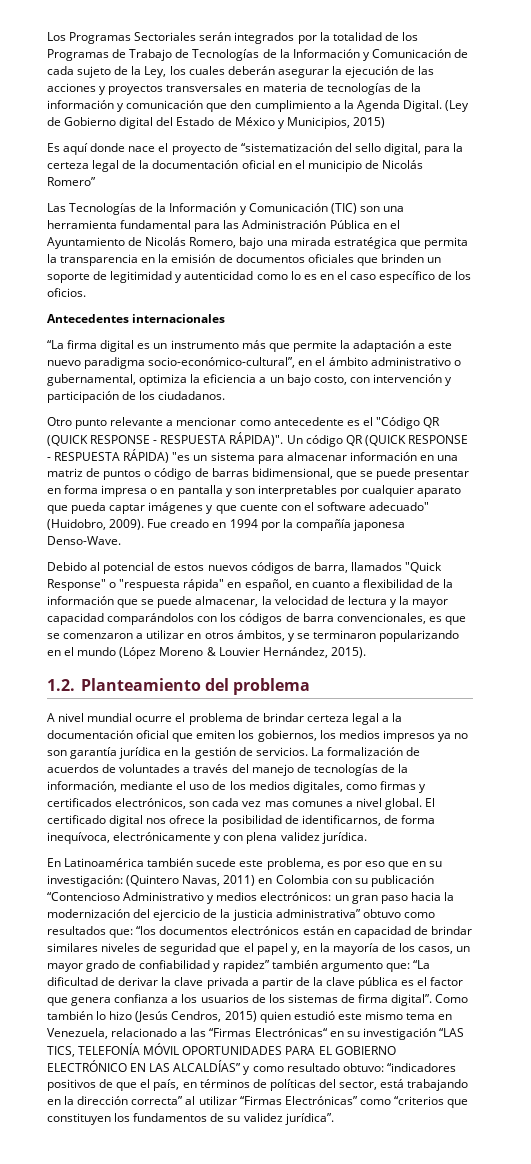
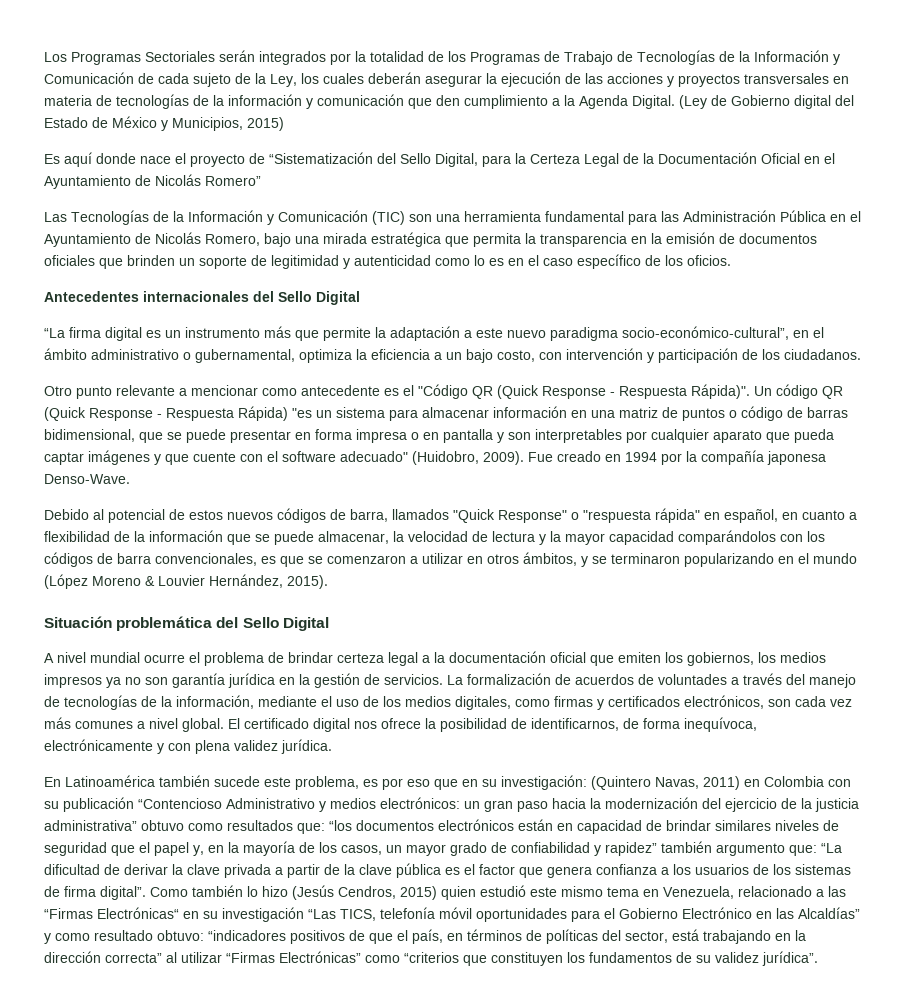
- Es aquí donde nace el proyecto de “sistematización del sello digital, para la certeza legal de la documentación oficial en el municipio de Nicolás Romero”
+ Es aquí donde nace el proyecto de “Sistematización del Sello Digital, para la Certeza Legal de la Documentación Oficial en el Ayuntamiento de Nicolás Romero”
- Antecedentes internacionales
+ Antecedentes internacionales del Sello Digital
- Otro punto relevante a mencionar como antecedente es el "Código QR (QUICK RESPONSE - RESPUESTA RÁPIDA)". Un código QR (QUICK RESPONSE - RESPUESTA RÁPIDA) "es un sistema para almacenar información en una matriz de puntos o código de barras bidimensional, que se puede presentar en forma impresa o en pantalla y son interpretables por cualquier aparato que pueda captar imágenes y que cuente con el software adecuado" (Huidobro, 2009).
+ Otro punto relevante a mencionar como antecedente es el "Código QR (Quick Response - Respuesta Rápida)". Un código QR (Quick Response - Respuesta Rápida) "es un sistema para almacenar información en una matriz de puntos o código de barras bidimensional, que se puede presentar en forma impresa o en pantalla y son interpretables por cualquier aparato que pueda captar imágenes y que cuente con el software adecuado" (Huidobro, 2009).
- 1.2. Planteamiento del problema
+ Situación problemática del Sello Digital
- La formalización de acuerdos de voluntades a través del manejo de tecnologías de la información, mediante el uso de los medios digitales, como firmas y certificados electrónicos, son cada vez mas comunes a nivel global.
+ La formalización de acuerdos de voluntades a través del manejo de tecnologías de la información, mediante el uso de los medios digitales, como firmas y certificados electrónicos, son cada vez más comunes a nivel global.
- Como también lo hizo (Jesús Cendros, 2015) quien estudió este mismo tema en Venezuela, relacionado a las “Firmas Electrónicas“ en su investigación “LAS TICS, TELEFONÍA MÓVIL OPORTUNIDADES PARA EL GOBIERNO ELECTRÓNICO EN LAS ALCALDÍAS” y como resultado obtuvo: “indicadores positivos de que el país, en términos de políticas del sector, está trabajando en la dirección correcta” al utilizar “Firmas Electrónicas” como “criterios que constituyen los fundamentos de su validez jurídica”.
+ Como también lo hizo (Jesús Cendros, 2015) quien estudió este mismo tema en Venezuela, relacionado a las “Firmas Electrónicas“ en su investigación “Las TICS, telefonía móvil oportunidades para el Gobierno Electrónico en las Alcaldías” y como resultado obtuvo: “indicadores positivos de que el país, en términos de políticas del sector, está trabajando en la dirección correcta” al utilizar “Firmas Electrónicas” como “criterios que constituyen los fundamentos de su validez jurídica”.

